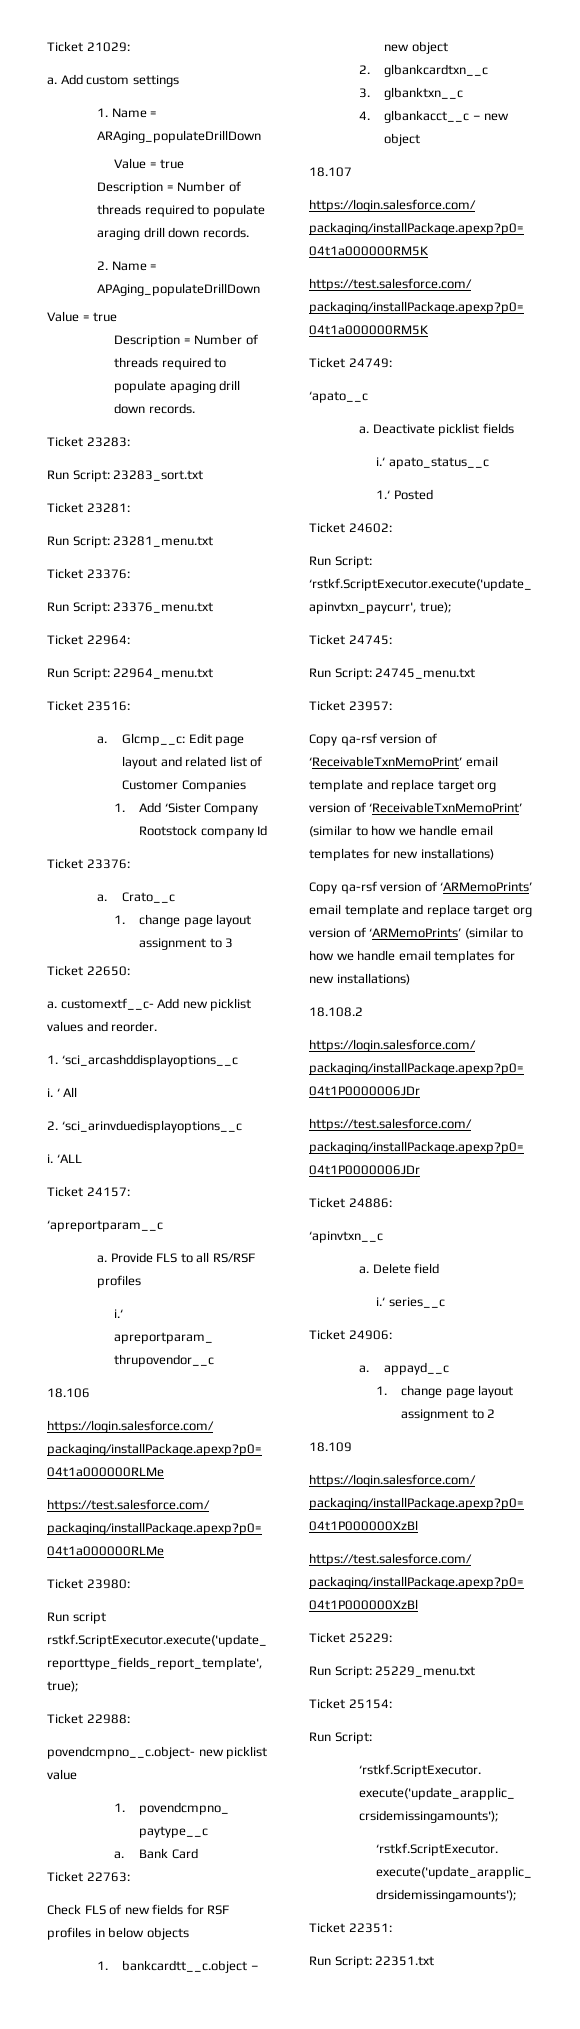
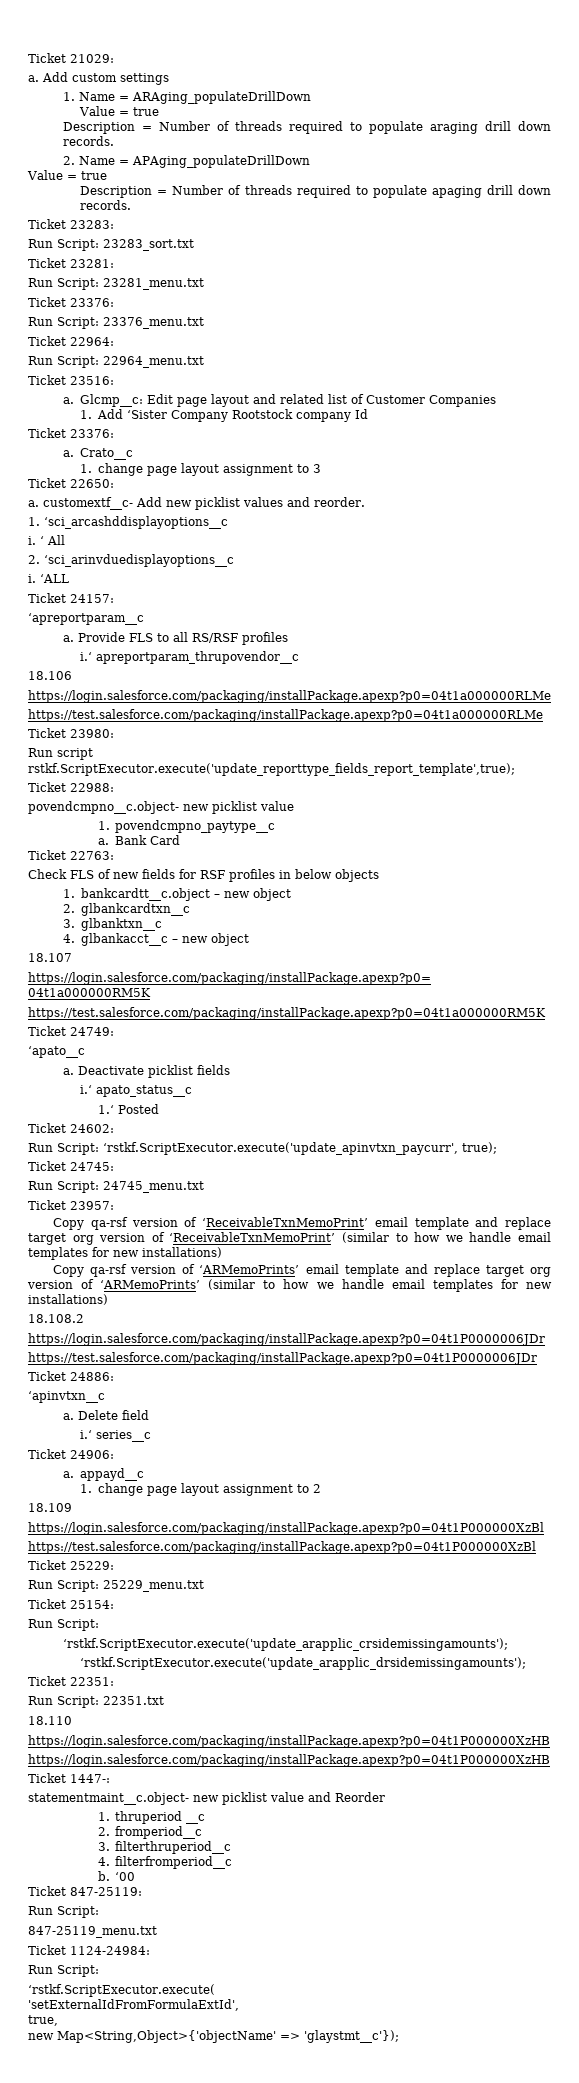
+ 18.110
+ https://login.salesforce.com/packaging/installPackage.apexp?p0=04t1P000000XzHB
+ https://login.salesforce.com/packaging/installPackage.apexp?p0=04t1P000000XzHB
+ Ticket 1447-:
+ statementmaint__c.object- new picklist value and Reorder
+ 1. thruperiod __c
+ 2. fromperiod__c
+ 3. filterthruperiod__c
+ 4. filterfromperiod__c
+ b. ‘00
+ Ticket 847-25119:
+ Run Script:
+ 847-25119_menu.txt
+ Ticket 1124-24984:
+ Run Script:
+ ‘rstkf.ScriptExecutor.execute(
+ 'setExternalIdFromFormulaExtId',
+ true,
+ new Map<String,Object>{'objectName' => 'glaystmt__c'});

